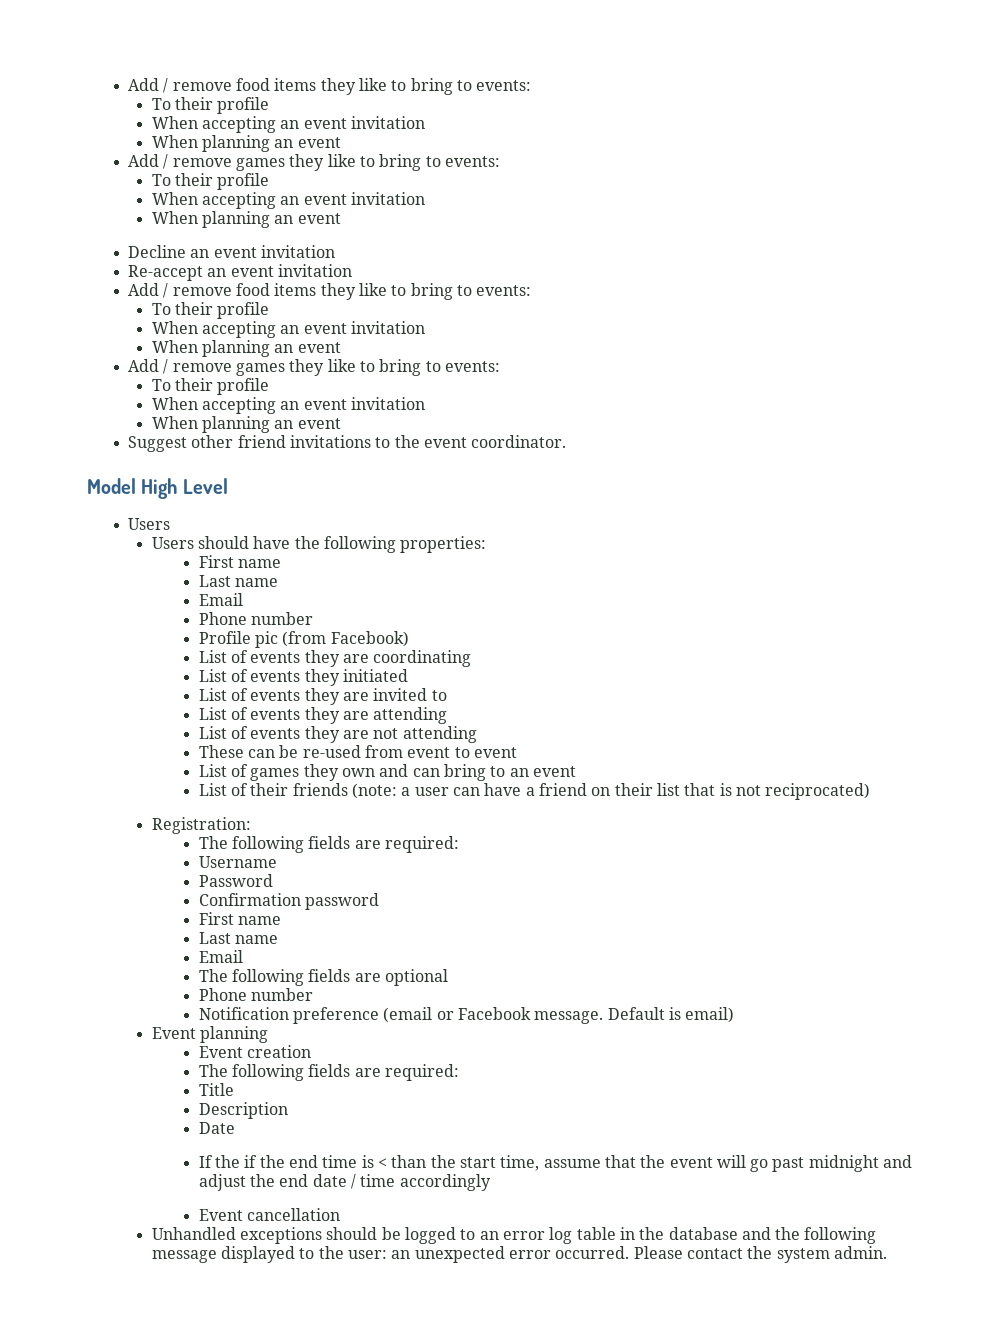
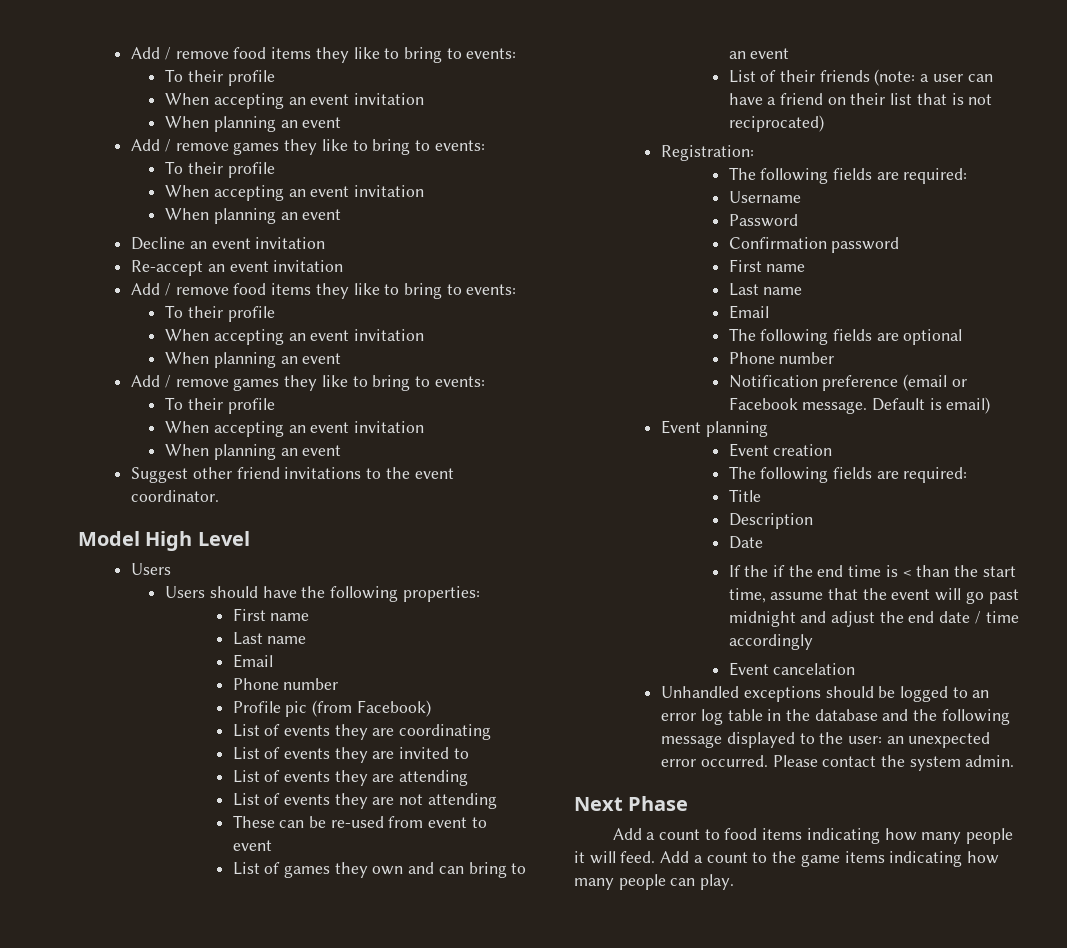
- List of events they initiated
- Event cancellation
+ Event cancelation
+ Next Phase
+ Add a count to food items indicating how many people it will feed. Add a count to the game items indicating how many people can play.

